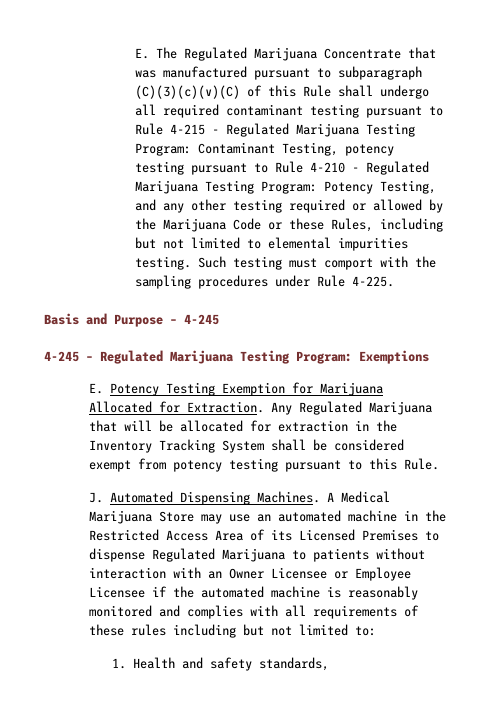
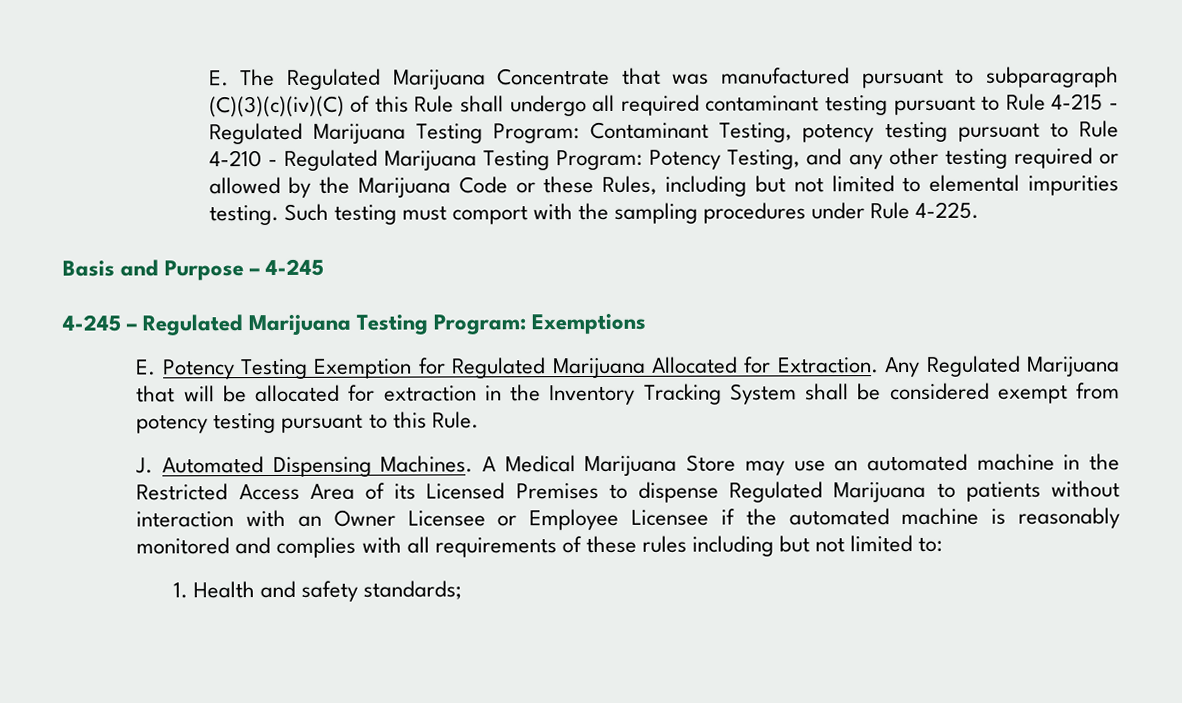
- E. The Regulated Marijuana Concentrate that was manufactured pursuant to subparagraph (C)(3)(c)(v)(C) of this Rule shall undergo all required contaminant testing pursuant to Rule 4-215 - Regulated Marijuana Testing Program:
+ E. The Regulated Marijuana Concentrate that was manufactured pursuant to subparagraph (C)(3)(c)(iv)(C) of this Rule shall undergo all required contaminant testing pursuant to Rule 4-215 - Regulated Marijuana Testing Program:
- E. Potency Testing Exemption for Marijuana Allocated for Extraction.
+ E. Potency Testing Exemption for Regulated Marijuana Allocated for Extraction.
- 1. Health and safety standards,
+ 1. Health and safety standards;

